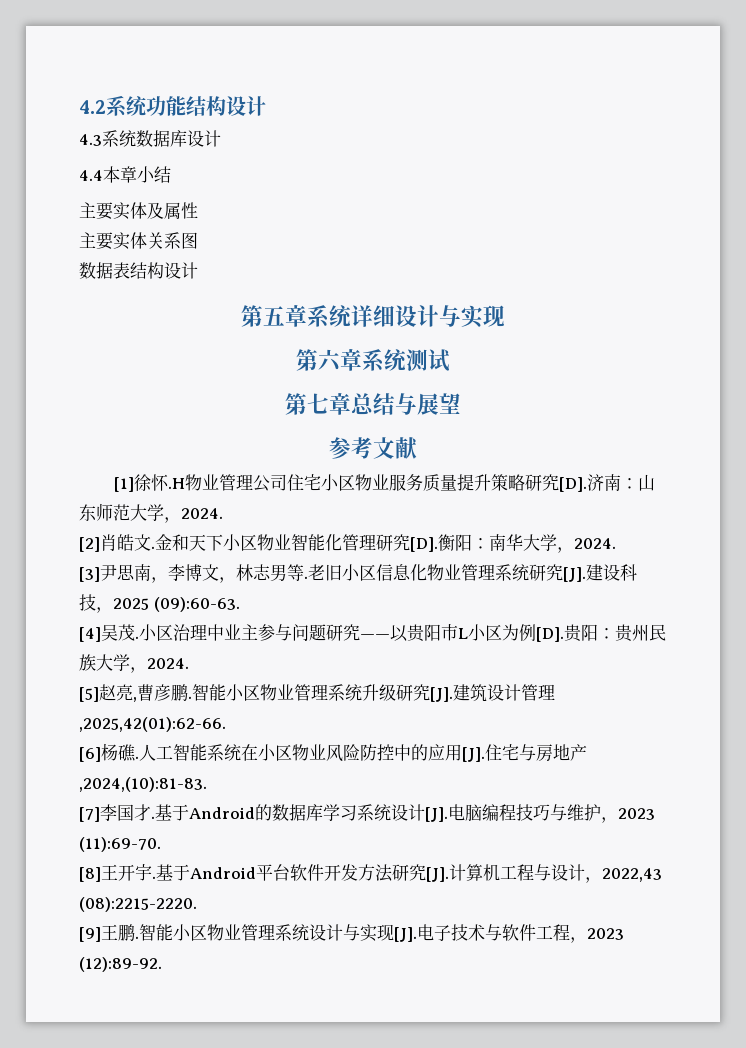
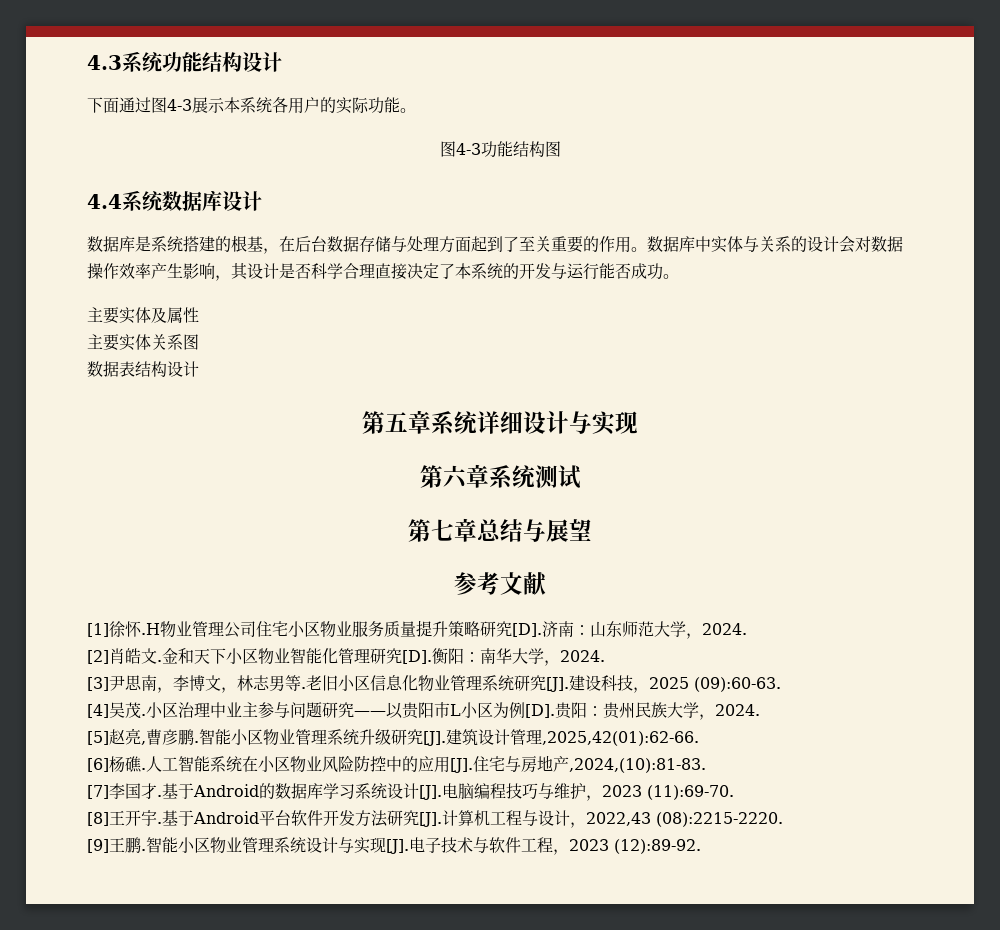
- 4.2系统功能结构设计
+ 4.3系统功能结构设计
- 4.3系统数据库设计
- 4.4本章小结
+ 下面通过图4-3展示本系统各用户的实际功能。
+ 图4-3功能结构图
+ 4.4系统数据库设计
+ 数据库是系统搭建的根基，在后台数据存储与处理方面起到了至关重要的作用。数据库中实体与关系的设计会对数据操作效率产生影响，其设计是否科学合理直接决定了本系统的开发与运行能否成功。

